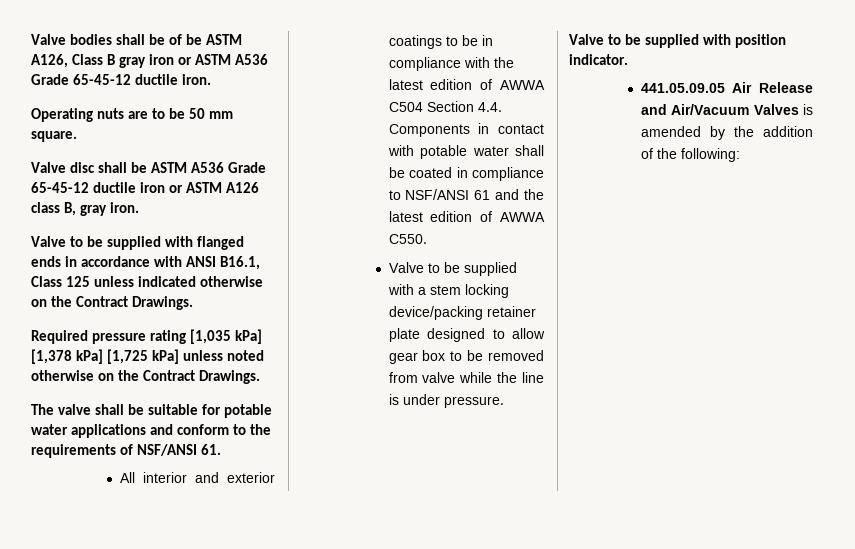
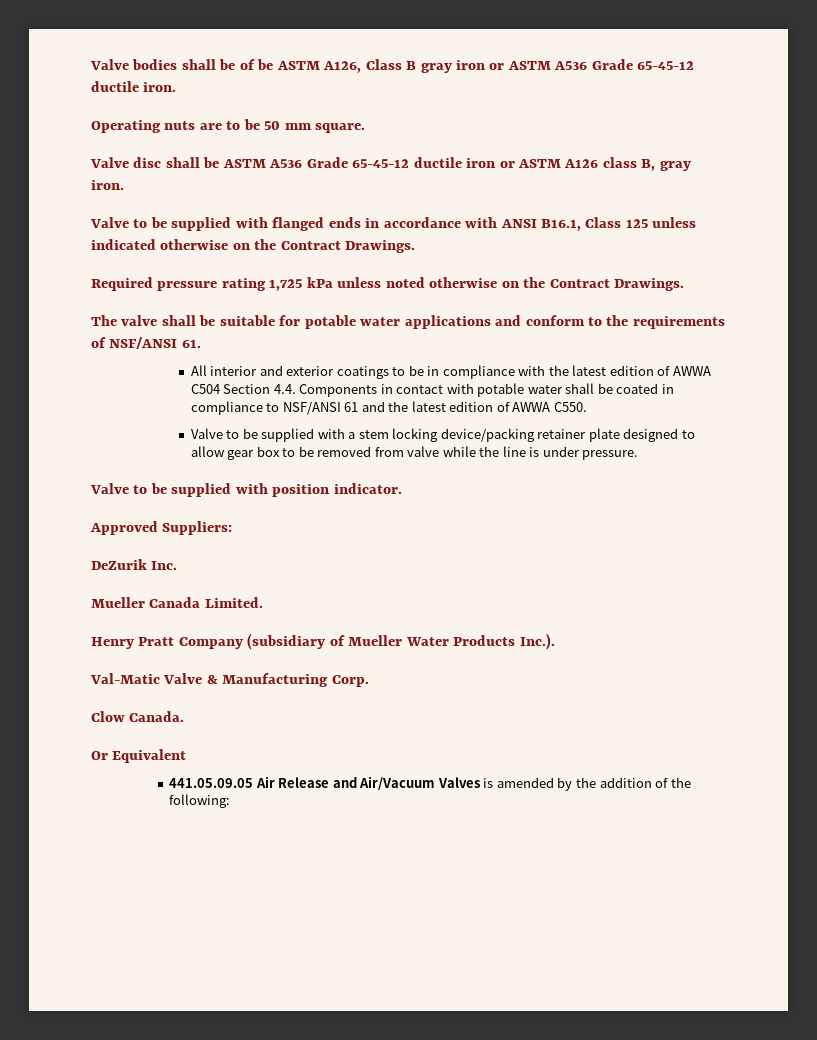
- Required pressure rating [1,035 kPa] [1,378 kPa] [1,725 kPa] unless noted otherwise on the Contract Drawings.
+ Required pressure rating 1,725 kPa unless noted otherwise on the Contract Drawings.
+ Approved Suppliers:
+ DeZurik Inc.
+ Mueller Canada Limited.
+ Henry Pratt Company (subsidiary of Mueller Water Products Inc.).
+ Val-Matic Valve & Manufacturing Corp.
+ Clow Canada.
+ Or Equivalent

